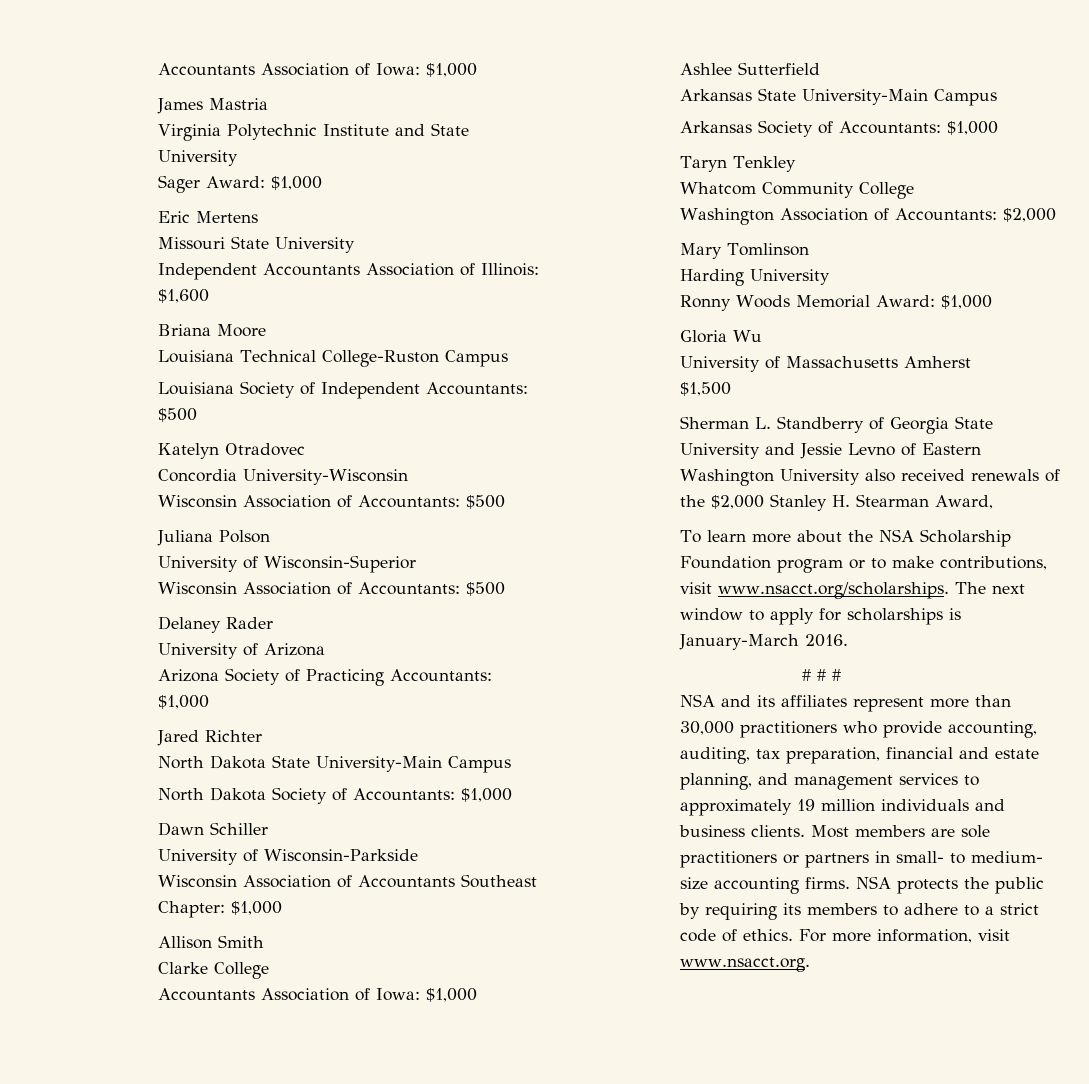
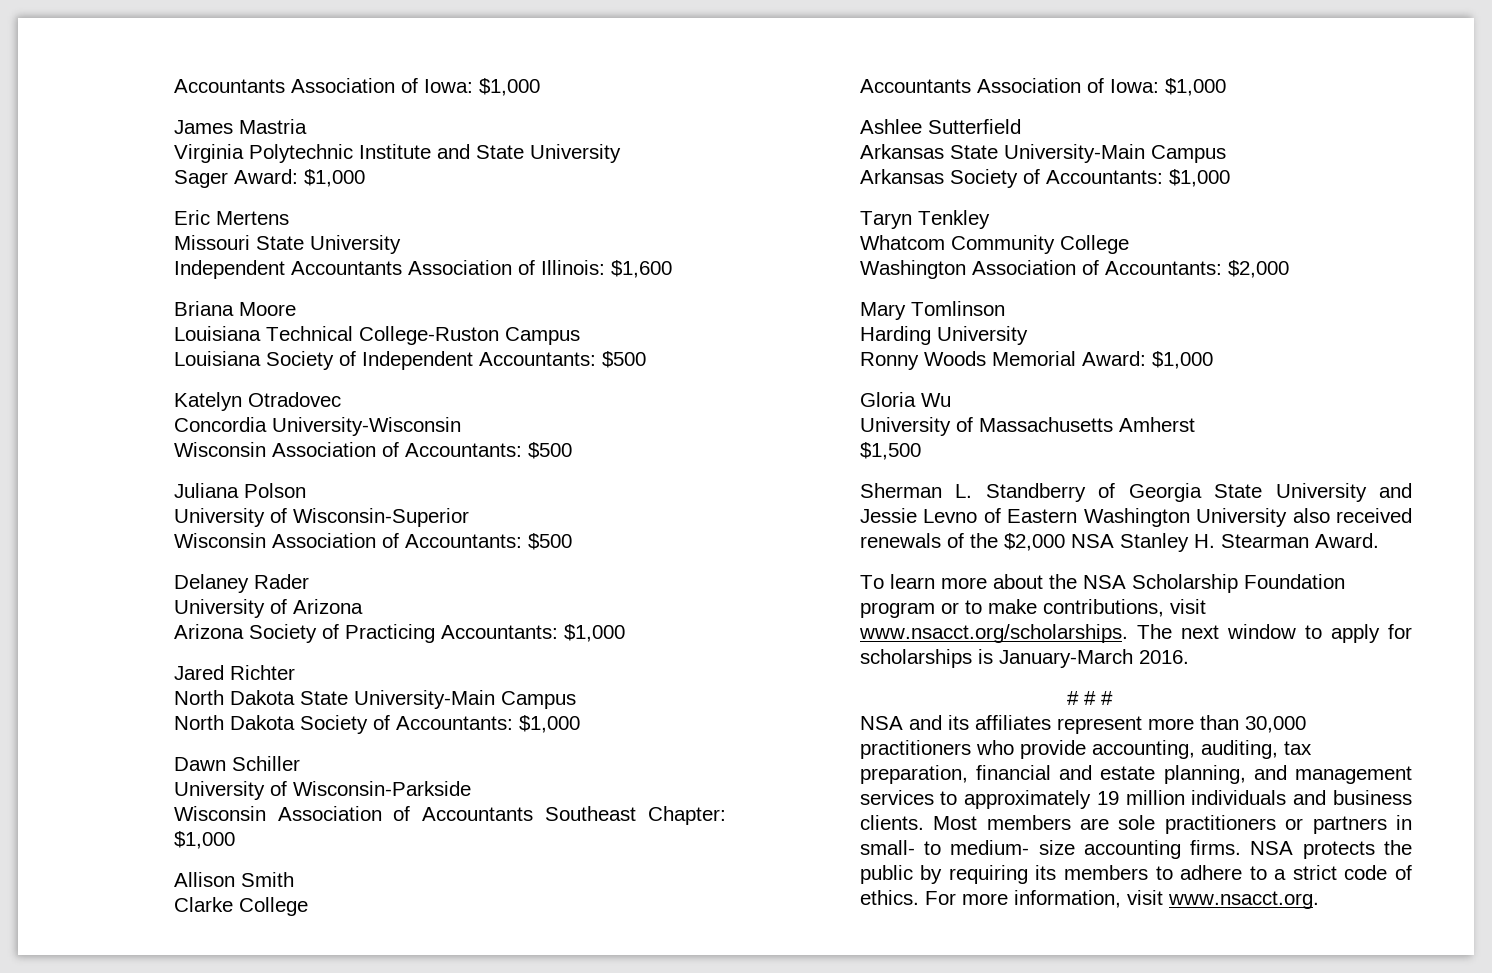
- Sherman L. Standberry of Georgia State University and Jessie Levno of Eastern Washington University also received renewals of the $2,000 Stanley H. Stearman Award,
+ Sherman L. Standberry of Georgia State University and Jessie Levno of Eastern Washington University also received renewals of the $2,000 NSA Stanley H. Stearman Award.

